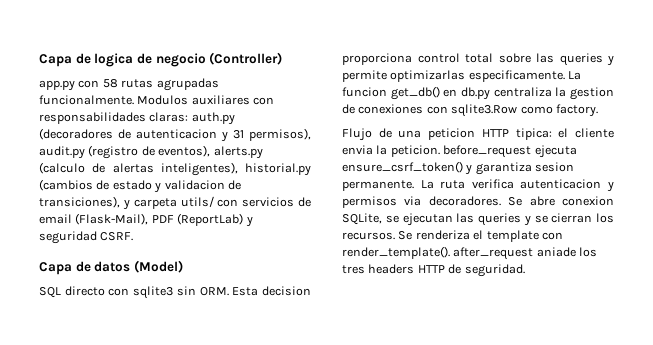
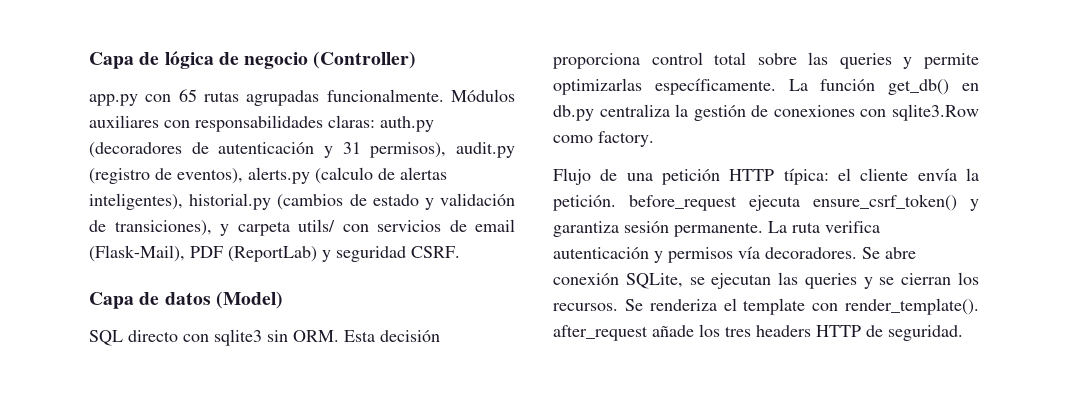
- Capa de logica de negocio (Controller)
+ Capa de lógica de negocio (Controller)
- app.py con 58 rutas agrupadas funcionalmente.
+ app.py con 65 rutas agrupadas funcionalmente.
- Modulos auxiliares con responsabilidades claras: auth.py (decoradores de autenticacion y 31 permisos), audit.py (registro de eventos), alerts.py (calculo de alertas inteligentes), historial.py (cambios de estado y validacion de transiciones), y carpeta utils/ con servicios de email (Flask-Mail), PDF (ReportLab) y seguridad CSRF.
+ Módulos auxiliares con responsabilidades claras: auth.py (decoradores de autenticación y 31 permisos), audit.py (registro de eventos), alerts.py (calculo de alertas inteligentes), historial.py (cambios de estado y validación de transiciones), y carpeta utils/ con servicios de email (Flask-Mail), PDF (ReportLab) y seguridad CSRF.
- SQL directo con sqlite3 sin ORM. Esta decision proporciona control total sobre las queries y permite optimizarlas especificamente. La funcion get_db() en db.py centraliza la gestion de conexiones con sqlite3.Row como factory.
+ SQL directo con sqlite3 sin ORM. Esta decisión proporciona control total sobre las queries y permite optimizarlas específicamente. La función get_db() en db.py centraliza la gestión de conexiones con sqlite3.Row como factory.
- Flujo de una peticion HTTP tipica: el cliente envia la peticion. before_request ejecuta ensure_csrf_token() y garantiza sesion permanente.
+ Flujo de una petición HTTP típica: el cliente envía la petición. before_request ejecuta ensure_csrf_token() y garantiza sesión permanente.
- La ruta verifica autenticacion y permisos via decoradores.
+ La ruta verifica autenticación y permisos vía decoradores.
- Se abre conexion SQLite, se ejecutan las queries y se cierran los recursos.
+ Se abre conexión SQLite, se ejecutan las queries y se cierran los recursos.
- Se renderiza el template con render_template(). after_request aniade los tres headers HTTP de seguridad.
+ Se renderiza el template con render_template(). after_request añade los tres headers HTTP de seguridad.

